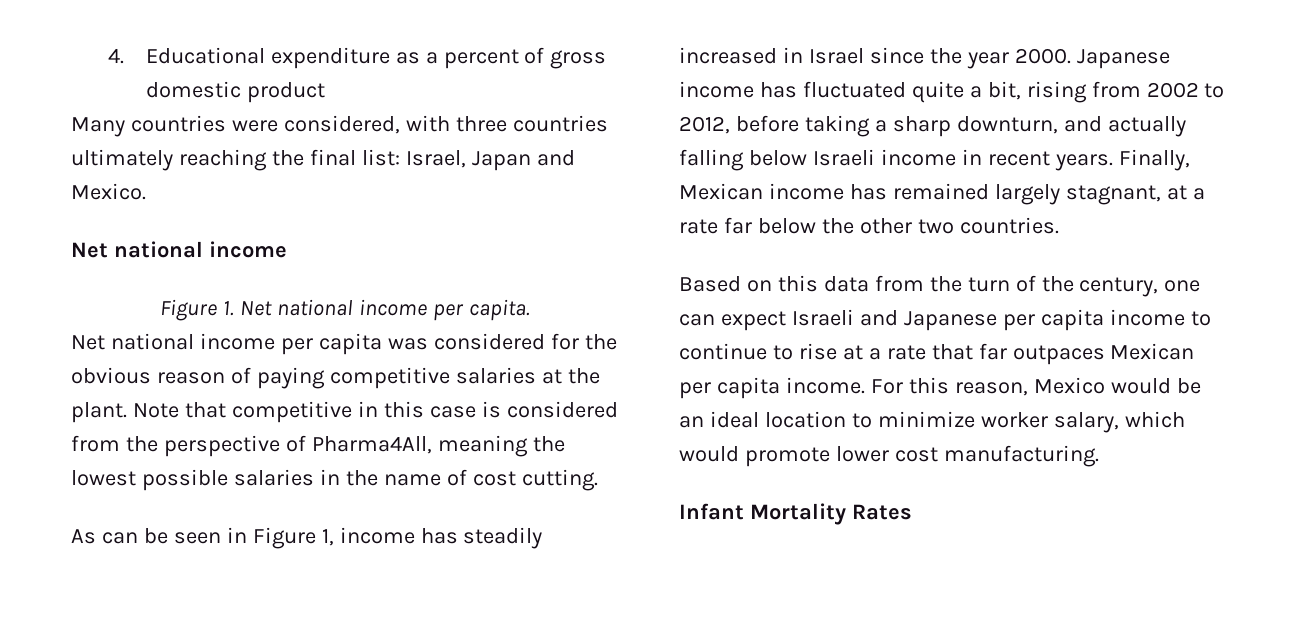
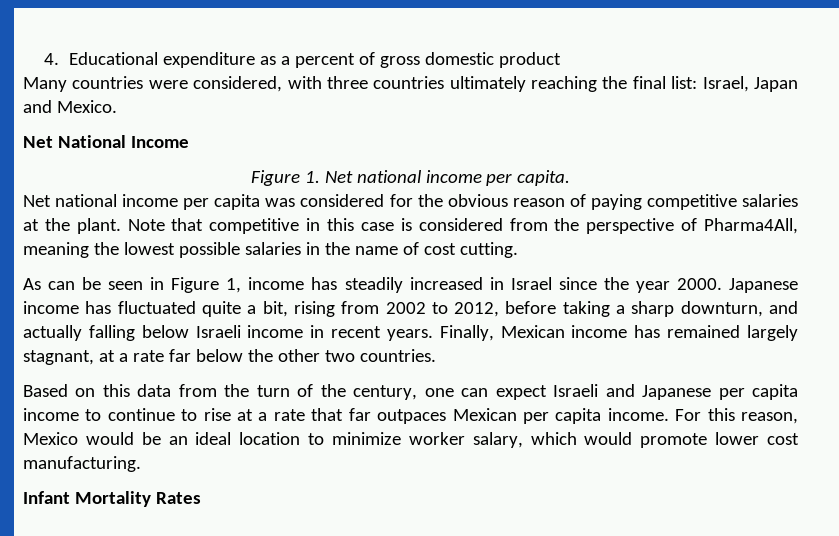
  Many countries were considered, with three countries ultimately reaching the final list: Israel, Japan and Mexico.
- Net national income
+ Net National Income

